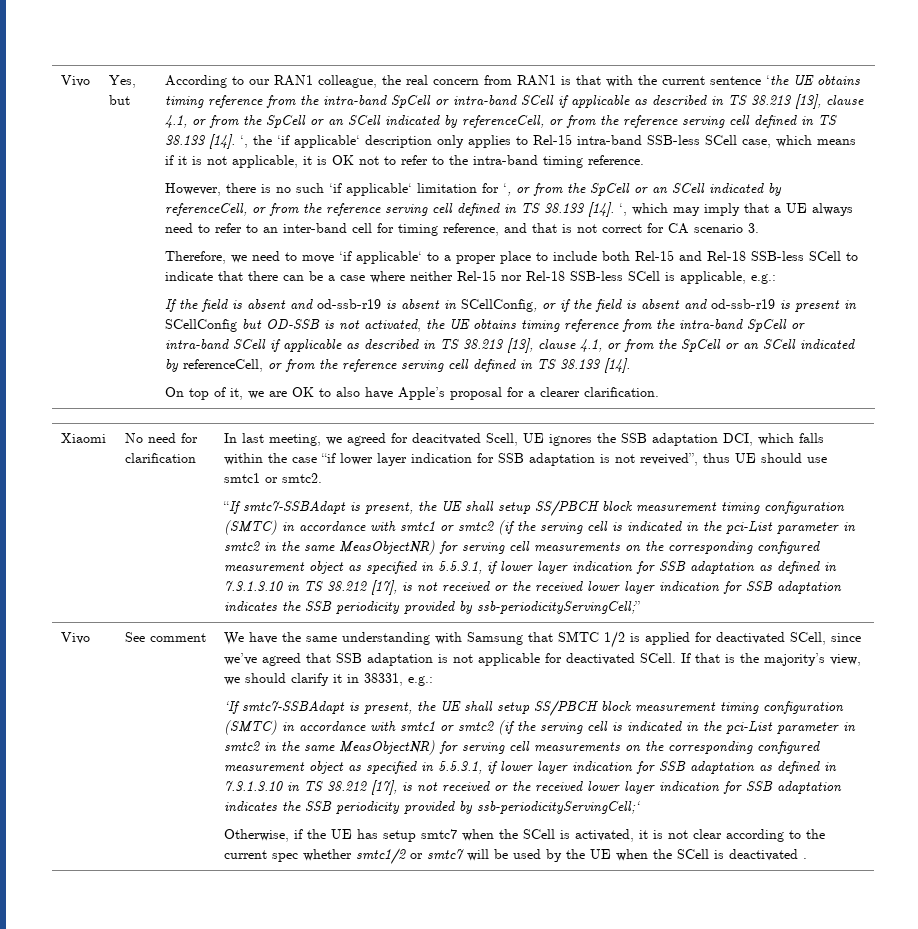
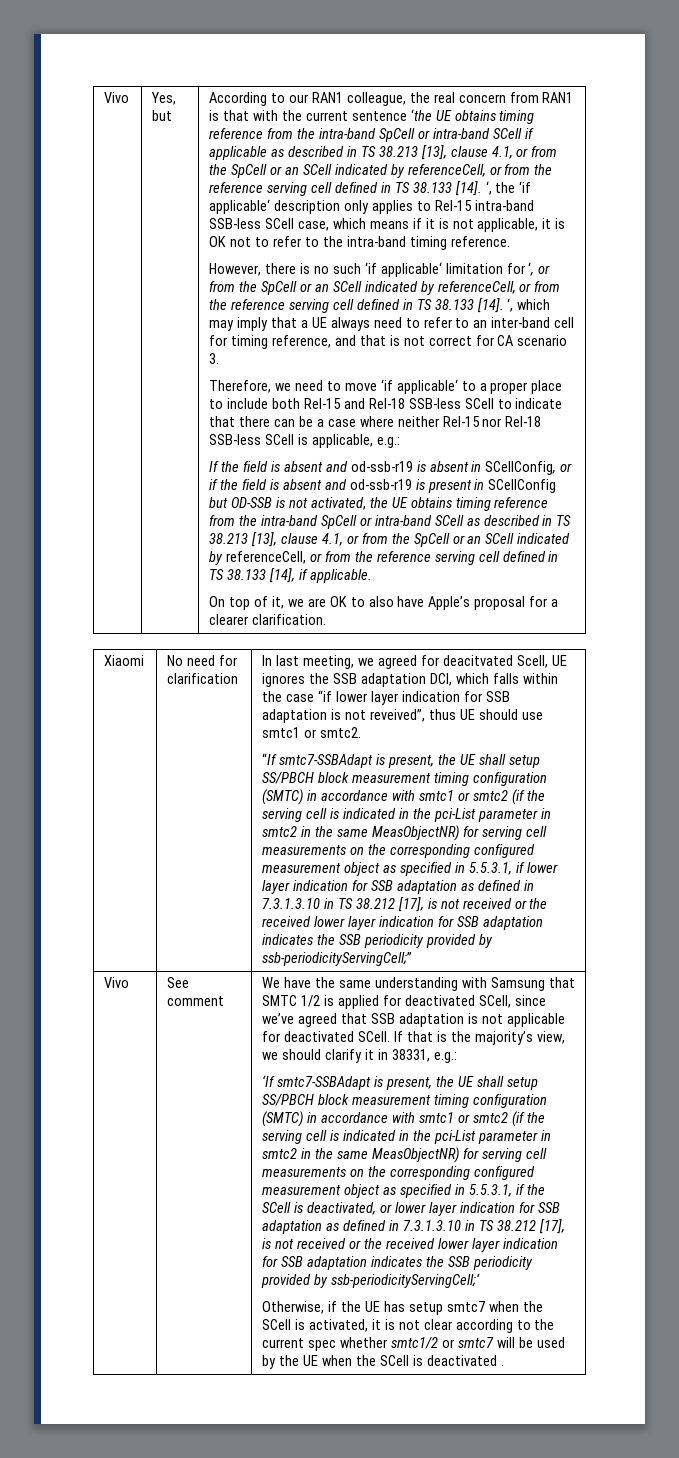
- If the field is absent and od-ssb-r19 is absent in SCellConfig, or if the field is absent and od-ssb-r19 is present in SCellConfig but OD-SSB is not activated, the UE obtains timing reference from the intra-band SpCell or intra-band SCell if applicable as described in TS 38.213 [13], clause 4.1, or from the SpCell or an SCell indicated by referenceCell, or from the reference serving cell defined in TS 38.133 [14].
+ If the field is absent and od-ssb-r19 is absent in SCellConfig, or if the field is absent and od-ssb-r19 is present in SCellConfig but OD-SSB is not activated, the UE obtains timing reference from the intra-band SpCell or intra-band SCell as described in TS 38.213 [13], clause 4.1, or from the SpCell or an SCell indicated by referenceCell, or from the reference serving cell defined in TS 38.133 [14], if applicable.
- ‘If smtc7-SSBAdapt is present, the UE shall setup SS/PBCH block measurement timing configuration (SMTC) in accordance with smtc1 or smtc2 (if the serving cell is indicated in the pci-List parameter in smtc2 in the same MeasObjectNR) for serving cell measurements on the corresponding configured measurement object as specified in 5.5.3.1, if lower layer indication for SSB adaptation as defined in 7.3.1.3.10 in TS 38.212 [17], is not received or the received lower layer indication for SSB adaptation indicates the SSB periodicity provided by ssb-periodicityServingCell;‘
+ ‘If smtc7-SSBAdapt is present, the UE shall setup SS/PBCH block measurement timing configuration (SMTC) in accordance with smtc1 or smtc2 (if the serving cell is indicated in the pci-List parameter in smtc2 in the same MeasObjectNR) for serving cell measurements on the corresponding configured measurement object as specified in 5.5.3.1, if the SCell is deactivated, or lower layer indication for SSB adaptation as defined in 7.3.1.3.10 in TS 38.212 [17], is not received or the received lower layer indication for SSB adaptation indicates the SSB periodicity provided by ssb-periodicityServingCell;‘

